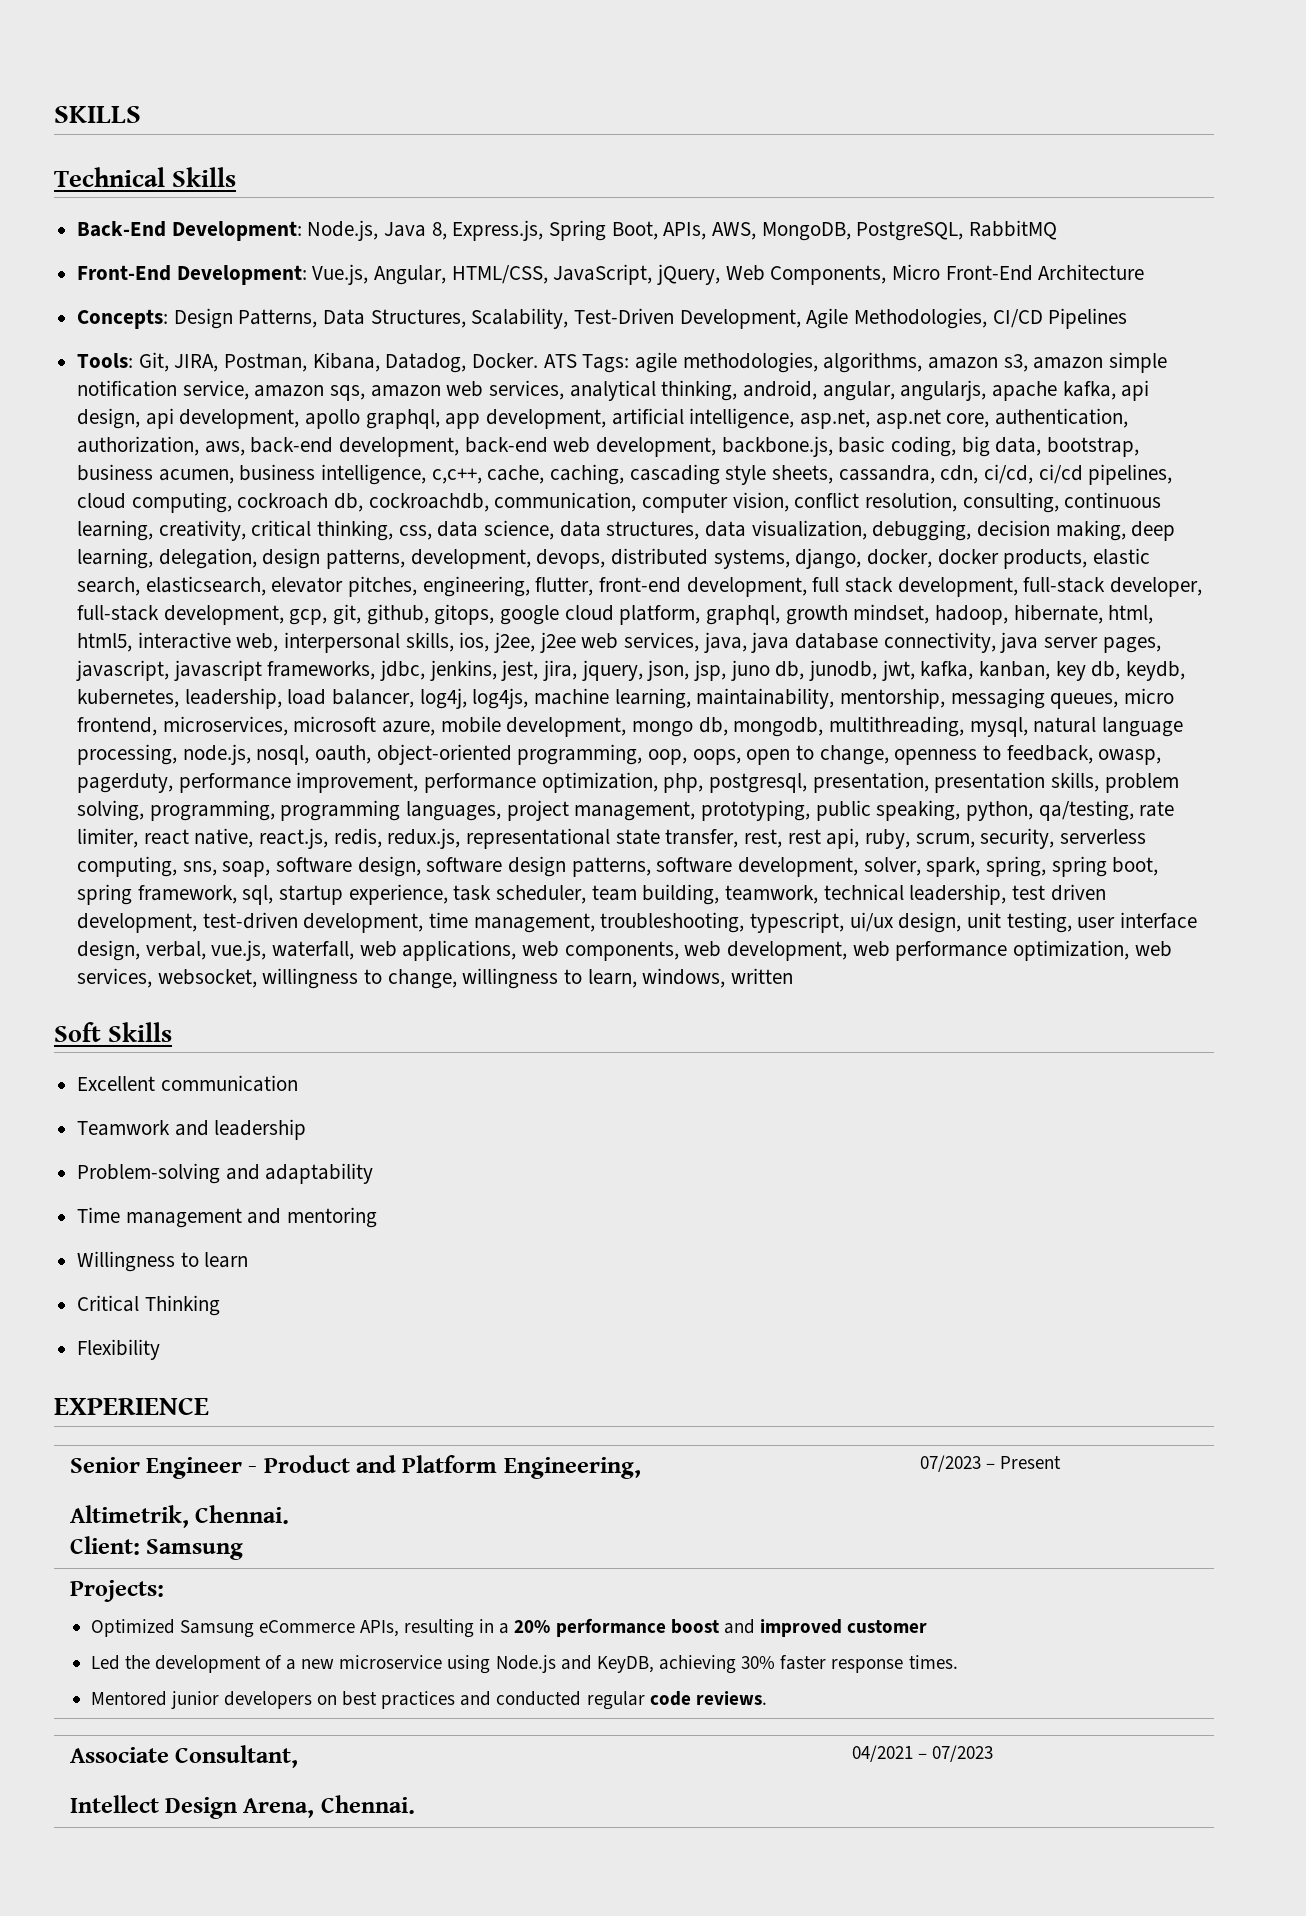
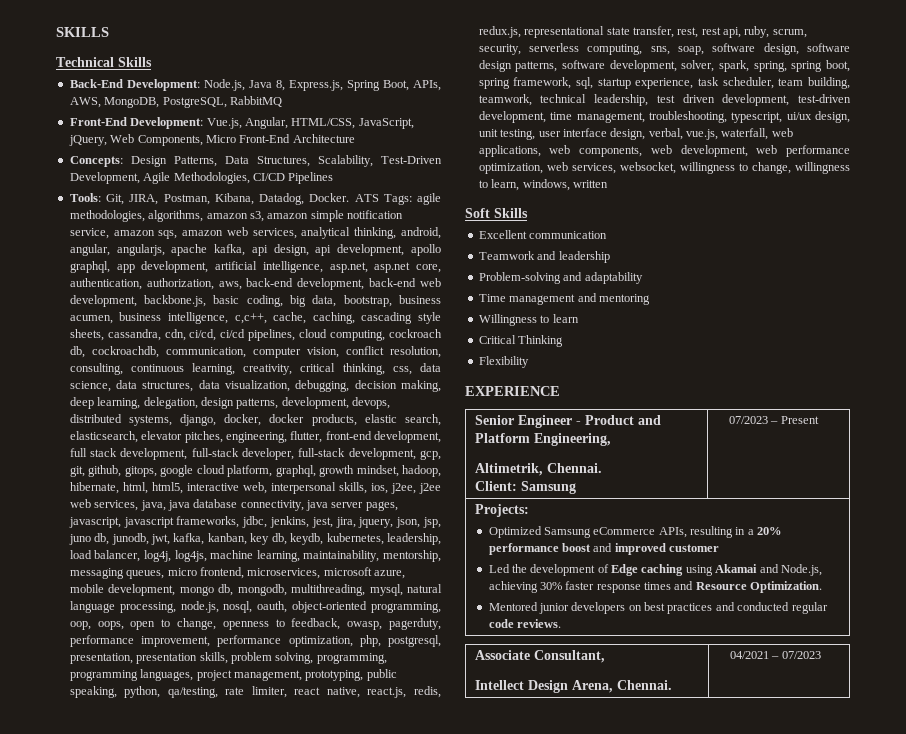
- Led the development of a new microservice using Node.js and KeyDB, achieving 30% faster response times.
+ Led the development of Edge caching using Akamai and Node.js, achieving 30% faster response times and Resource Optimization.

